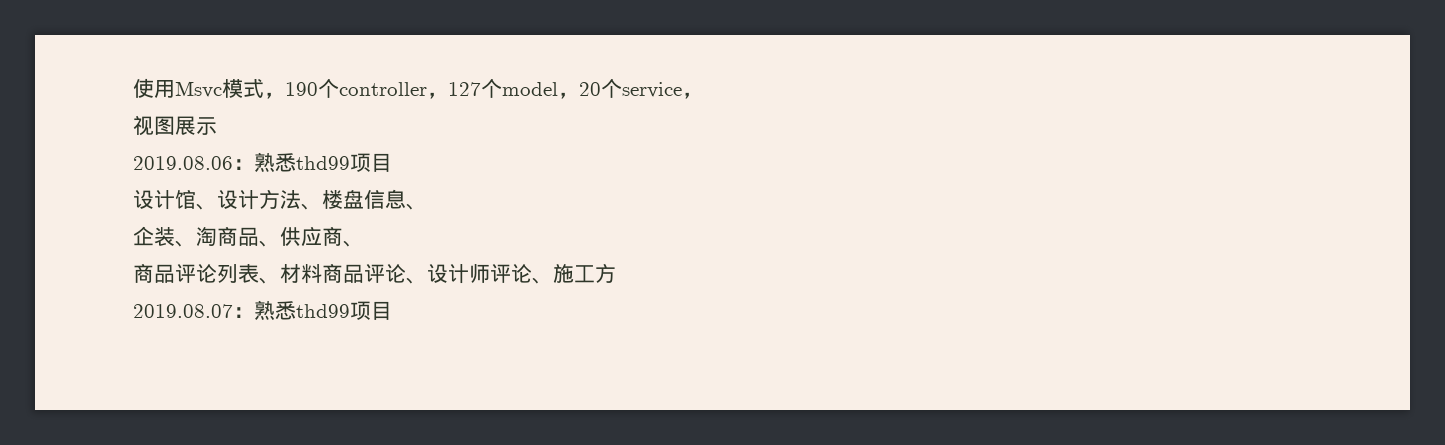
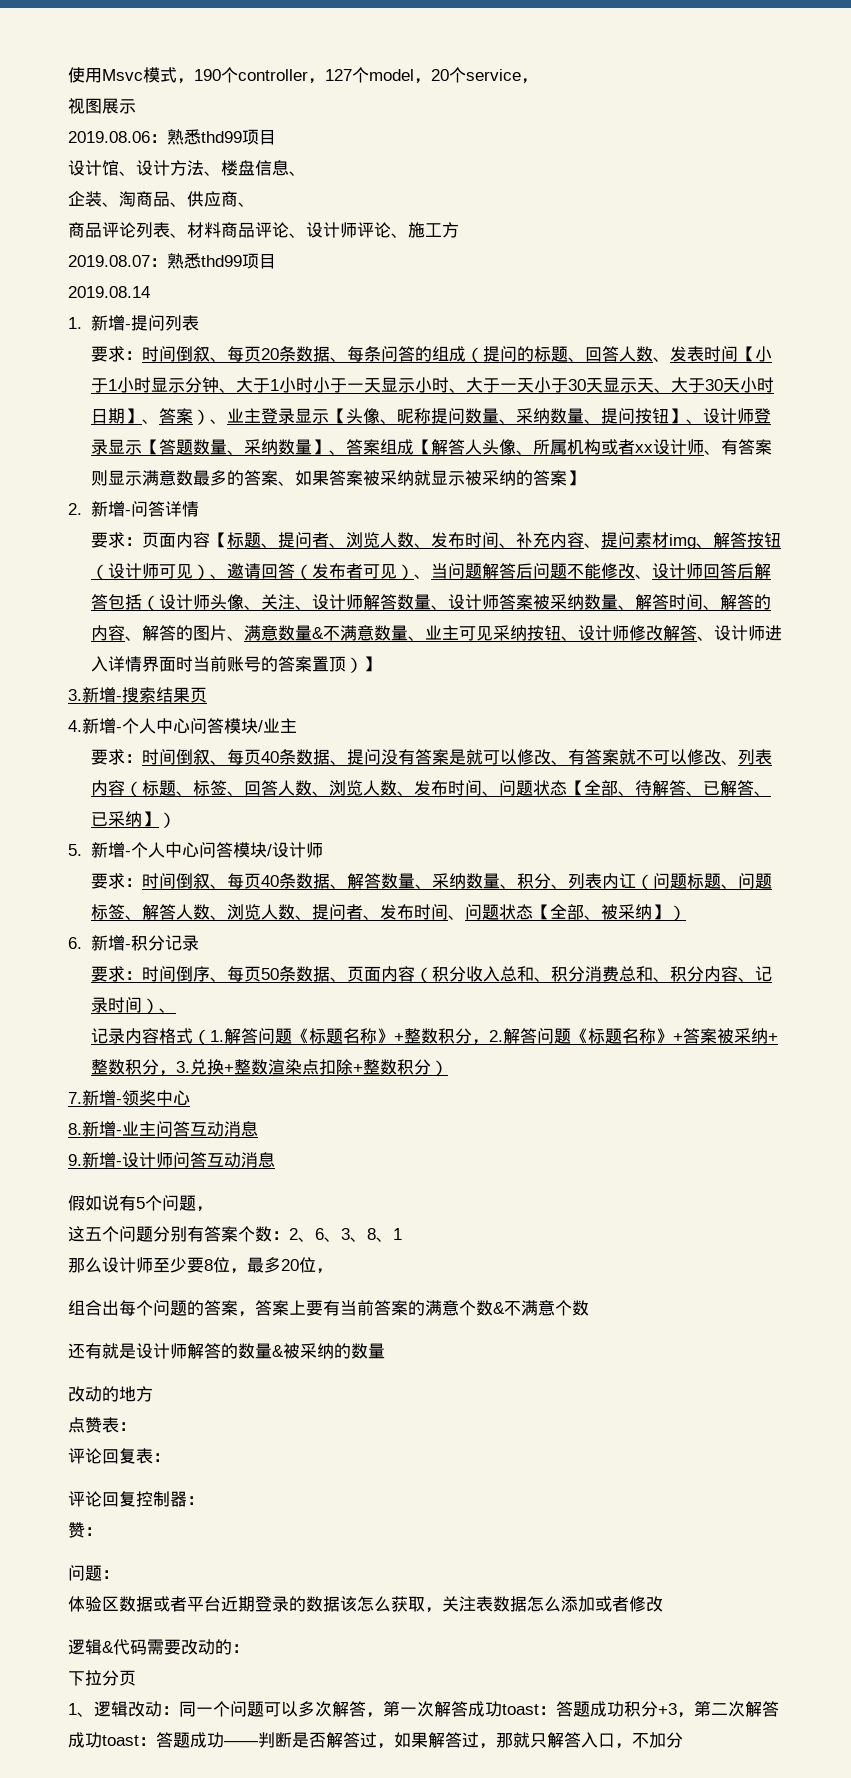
+ 2019.08.14
+ 1.新增-提问列表
+ 要求：时间倒叙、每页20条数据、每条问答的组成（提问的标题、回答人数、发表时间【小于1小时显示分钟、大于1小时小于一天显示小时、大于一天小于30天显示天、大于30天小时日期】、答案）、业主登录显示【头像、昵称提问数量、采纳数量、提问按钮】、设计师登录显示【答题数量、采纳数量】、答案组成【解答人头像、所属机构或者xx设计师、有答案则显示满意数最多的答案、如果答案被采纳就显示被采纳的答案】
+ 2.新增-问答详情
+ 要求：页面内容【标题、提问者、浏览人数、发布时间、补充内容、提问素材img、解答按钮（设计师可见）、邀请回答（发布者可见）、当问题解答后问题不能修改、设计师回答后解答包括（设计师头像、关注、设计师解答数量、设计师答案被采纳数量、解答时间、解答的内容、解答的图片、满意数量&不满意数量、业主可见采纳按钮、设计师修改解答、设计师进入详情界面时当前账号的答案置顶）】
+ 3.新增-搜索结果页
+ 4.新增-个人中心问答模块/业主
+ 要求：时间倒叙、每页40条数据、提问没有答案是就可以修改、有答案就不可以修改、列表内容（标题、标签、回答人数、浏览人数、发布时间、问题状态【全部、待解答、已解答、已采纳】）
+ 5.新增-个人中心问答模块/设计师
+ 要求：时间倒叙、每页40条数据、解答数量、采纳数量、积分、列表内讧（问题标题、问题标签、解答人数、浏览人数、提问者、发布时间、问题状态【全部、被采纳】）
+ 6.新增-积分记录
+ 要求：时间倒序、每页50条数据、页面内容（积分收入总和、积分消费总和、积分内容、记录时间）、
+ 记录内容格式（1.解答问题《标题名称》+整数积分，2.解答问题《标题名称》+答案被采纳+整数积分，3.兑换+整数渲染点扣除+整数积分）
+ 7.新增-领奖中心
+ 8.新增-业主问答互动消息
+ 9.新增-设计师问答互动消息
+ 假如说有5个问题，
+ 这五个问题分别有答案个数：2、6、3、8、1
+ 那么设计师至少要8位，最多20位，
+ 组合出每个问题的答案，答案上要有当前答案的满意个数&不满意个数
+ 还有就是设计师解答的数量&被采纳的数量
+ 改动的地方
+ 点赞表：
+ 评论回复表：
+ 评论回复控制器：
+ 赞：
+ 问题：
+ 体验区数据或者平台近期登录的数据该怎么获取，关注表数据怎么添加或者修改
+ 逻辑&代码需要改动的：
+ 下拉分页
+ 1、逻辑改动：同一个问题可以多次解答，第一次解答成功toast：答题成功积分+3，第二次解答成功toast：答题成功——判断是否解答过，如果解答过，那就只解答入口，不加分

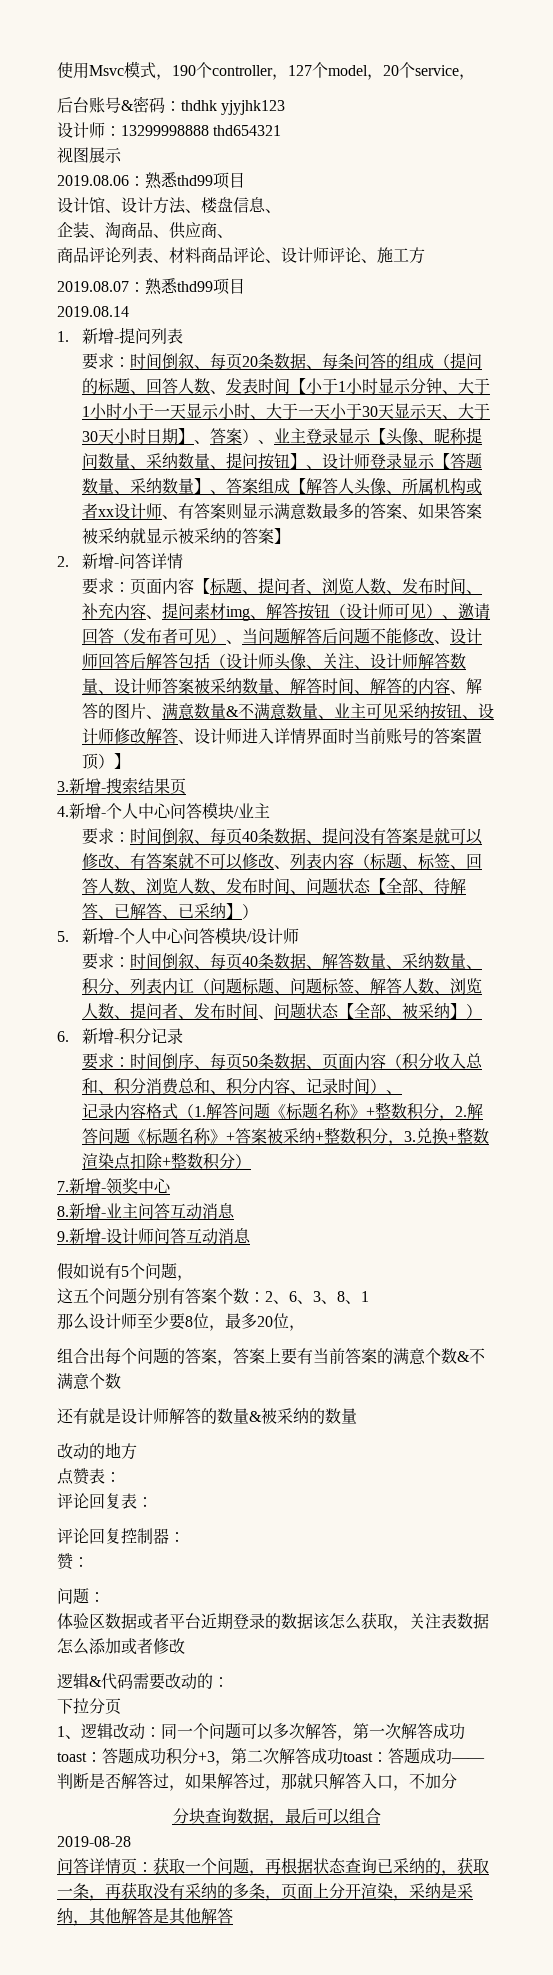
+ 后台账号&密码：thdhk yjyjhk123
+ 设计师：13299998888 thd654321
+ 分块查询数据，最后可以组合
+ 2019-08-28
+ 问答详情页：获取一个问题，再根据状态查询已采纳的，获取一条，再获取没有采纳的多条，页面上分开渲染，采纳是采纳，其他解答是其他解答

